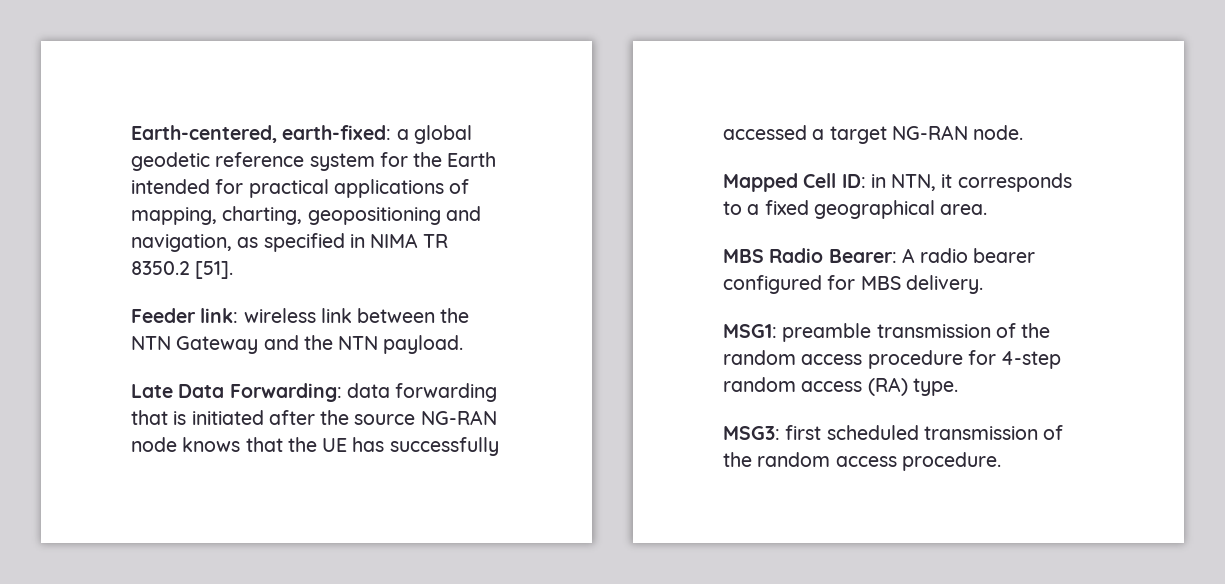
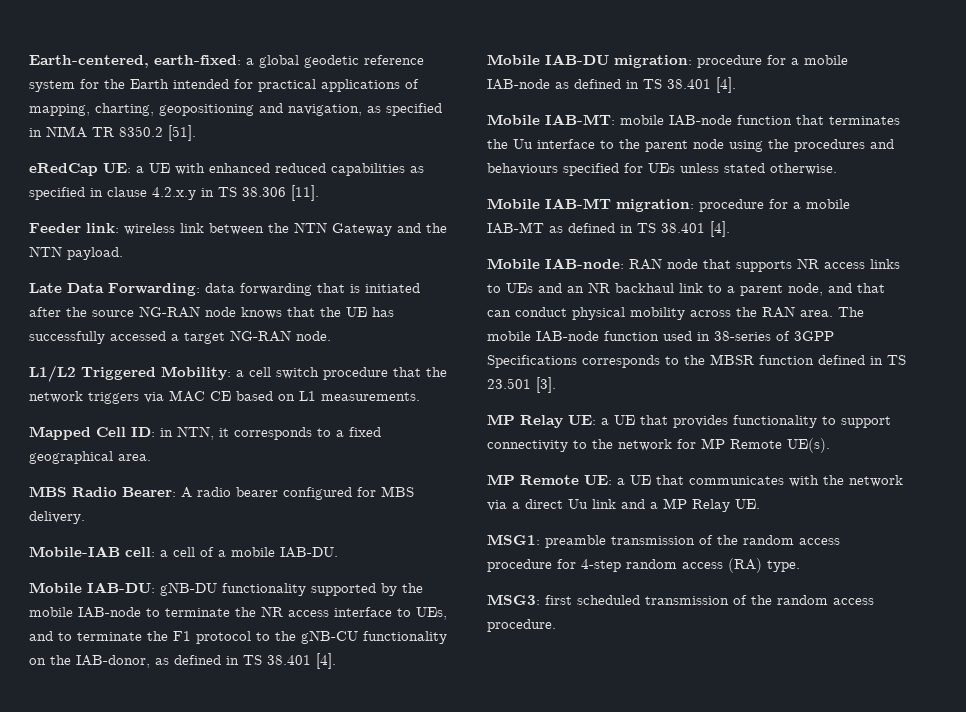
+ eRedCap UE: a UE with enhanced reduced capabilities as specified in clause 4.2.x.y in TS 38.306 [11].
+ L1/L2 Triggered Mobility: a cell switch procedure that the network triggers via MAC CE based on L1 measurements.
+ Mobile-IAB cell: a cell of a mobile IAB-DU.
+ Mobile IAB-DU: gNB-DU functionality supported by the mobile IAB-node to terminate the NR access interface to UEs, and to terminate the F1 protocol to the gNB-CU functionality on the IAB-donor, as defined in TS 38.401 [4].
+ Mobile IAB-DU migration: procedure for a mobile IAB-node as defined in TS 38.401 [4].
+ Mobile IAB-MT: mobile IAB-node function that terminates the Uu interface to the parent node using the procedures and behaviours specified for UEs unless stated otherwise.
+ Mobile IAB-MT migration: procedure for a mobile IAB-MT as defined in TS 38.401 [4].
+ Mobile IAB-node: RAN node that supports NR access links to UEs and an NR backhaul link to a parent node, and that can conduct physical mobility across the RAN area. The mobile IAB-node function used in 38-series of 3GPP Specifications corresponds to the MBSR function defined in TS 23.501 [3].
+ MP Relay UE: a UE that provides functionality to support connectivity to the network for MP Remote UE(s).
+ MP Remote UE: a UE that communicates with the network via a direct Uu link and a MP Relay UE.

